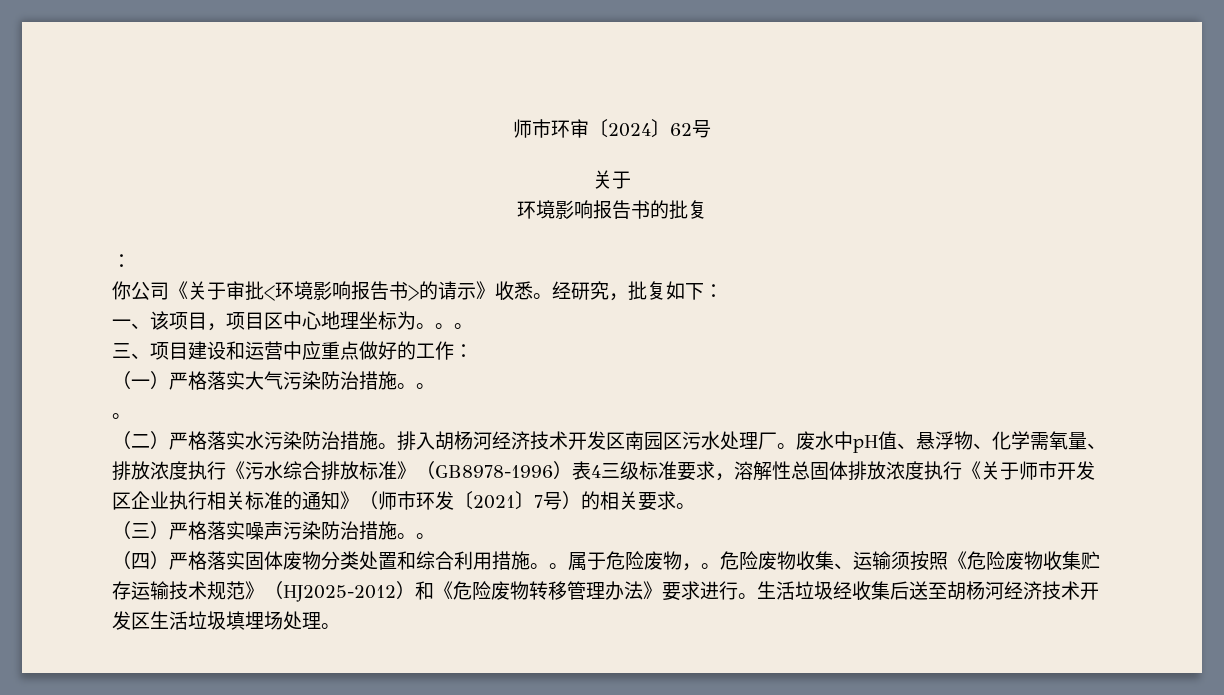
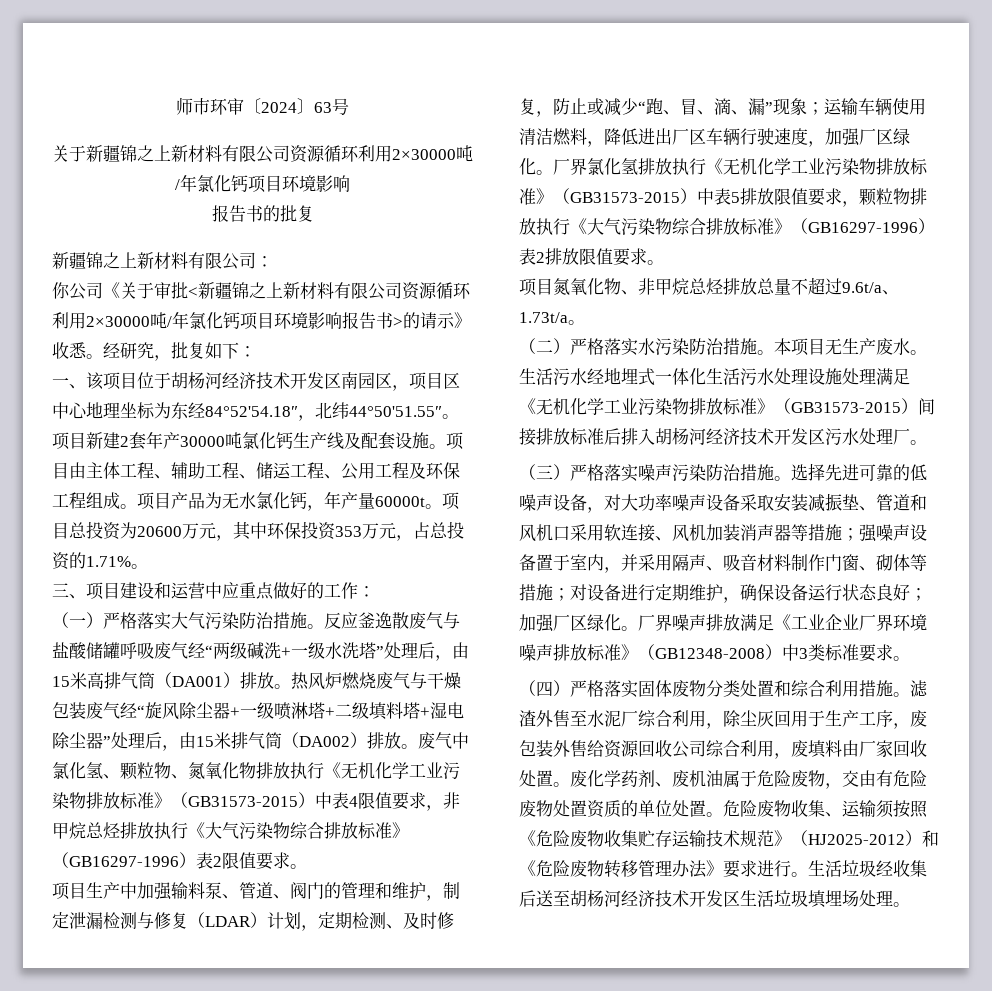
- 师市环审〔2024〕62号
- 关于
- 环境影响报告书的批复
- ：
+ 师市环审〔2024〕63号
+ 关于新疆锦之上新材料有限公司资源循环利用2×30000吨/年氯化钙项目环境影响
+ 报告书的批复
+ 新疆锦之上新材料有限公司：
- 你公司《关于审批<环境影响报告书>的请示》收悉。
+ 你公司《关于审批<新疆锦之上新材料有限公司资源循环利用2×30000吨/年氯化钙项目环境影响报告书>的请示》收悉。
- 一、该项目，项目区中心地理坐标为。。。
+ 一、该项目位于胡杨河经济技术开发区南园区，项目区中心地理坐标为东经84°52'54.18″，北纬44°50'51.55″。项目新建2套年产30000吨氯化钙生产线及配套设施。项目由主体工程、辅助工程、储运工程、公用工程及环保工程组成。项目产品为无水氯化钙，年产量60000t。项目总投资为20600万元，其中环保投资353万元，占总投资的1.71%。
- （一）严格落实大气污染防治措施。。
- 。
+ （一）严格落实大气污染防治措施。反应釜逸散废气与盐酸储罐呼吸废气经“两级碱洗+一级水洗塔”处理后，由15米高排气筒（DA001）排放。热风炉燃烧废气与干燥包装废气经“旋风除尘器+一级喷淋塔+二级填料塔+湿电除尘器”处理后，由15米排气筒（DA002）排放。废气中氯化氢、颗粒物、氮氧化物排放执行《无机化学工业污染物排放标准》（GB31573-2015）中表4限值要求，非甲烷总烃排放执行《大气污染物综合排放标准》（GB16297-1996）表2限值要求。
+ 项目生产中加强输料泵、管道、阀门的管理和维护，制定泄漏检测与修复（LDAR）计划，定期检测、及时修复，防止或减少“跑、冒、滴、漏”现象；运输车辆使用清洁燃料，降低进出厂区车辆行驶速度，加强厂区绿化。厂界氯化氢排放执行《无机化学工业污染物排放标准》（GB31573-2015）中表5排放限值要求，颗粒物排放执行《大气污染物综合排放标准》（GB16297-1996）表2排放限值要求。
+ 项目氮氧化物、非甲烷总烃排放总量不超过9.6t/a、1.73t/a。
- 排入胡杨河经济技术开发区南园区污水处理厂。废水中pH值、悬浮物、化学需氧量、排放浓度执行《污水综合排放标准》（GB8978-1996）表4三级标准要求，溶解性总固体排放浓度执行《关于师市开发区企业执行相关标准的通知》（师市环发〔2021〕7号）的相关要求。
+ 本项目无生产废水。生活污水经地埋式一体化生活污水处理设施处理满足《无机化学工业污染物排放标准》（GB31573-2015）间接排放标准后排入胡杨河经济技术开发区污水处理厂。
- （三）严格落实噪声污染防治措施。。
+ （三）严格落实噪声污染防治措施。选择先进可靠的低噪声设备，对大功率噪声设备采取安装减振垫、管道和风机口采用软连接、风机加装消声器等措施；强噪声设备置于室内，并采用隔声、吸音材料制作门窗、砌体等措施；对设备进行定期维护，确保设备运行状态良好；加强厂区绿化。厂界噪声排放满足《工业企业厂界环境噪声排放标准》（GB12348-2008）中3类标准要求。
- 。属于危险废物，。
+ 滤渣外售至水泥厂综合利用，除尘灰回用于生产工序，废包装外售给资源回收公司综合利用，废填料由厂家回收处置。废化学药剂、废机油属于危险废物，交由有危险废物处置资质的单位处置。

